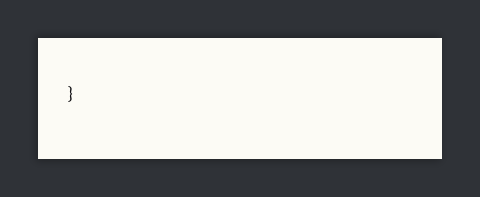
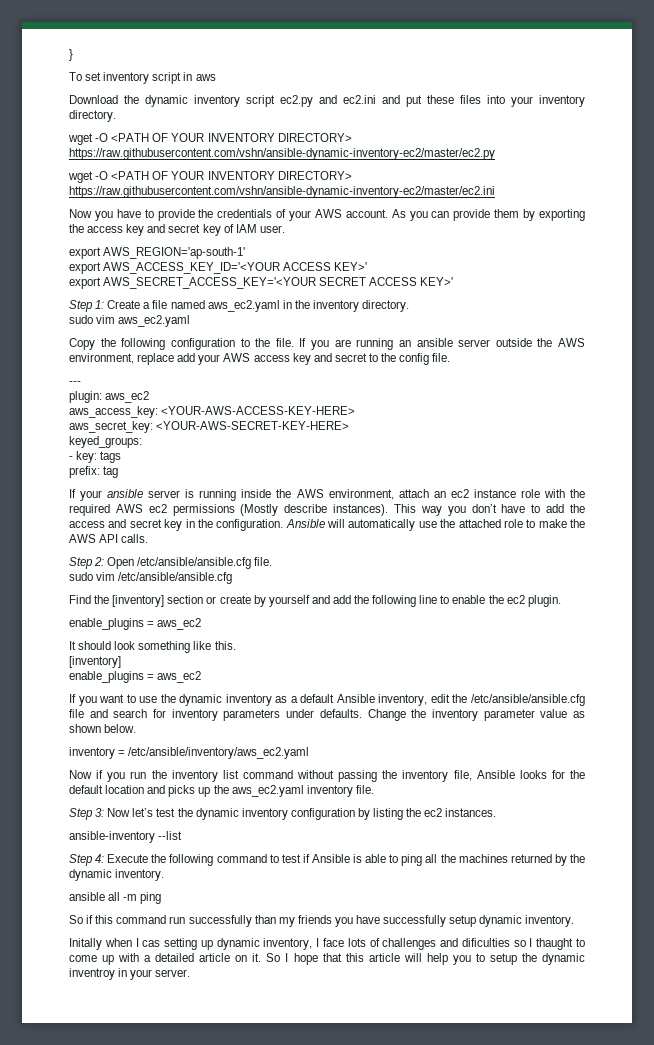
+ To set inventory script in aws
+ Download the dynamic inventory script ec2.py and ec2.ini and put these files into your inventory directory.
+ wget -O <PATH OF YOUR INVENTORY DIRECTORY> https://raw.githubusercontent.com/vshn/ansible-dynamic-inventory-ec2/master/ec2.py
+ wget -O <PATH OF YOUR INVENTORY DIRECTORY> https://raw.githubusercontent.com/vshn/ansible-dynamic-inventory-ec2/master/ec2.ini
+ Now you have to provide the credentials of your AWS account. As you can provide them by exporting the access key and secret key of IAM user.
+ export AWS_REGION='ap-south-1'
+ export AWS_ACCESS_KEY_ID='<YOUR ACCESS KEY>'
+ export AWS_SECRET_ACCESS_KEY='<YOUR SECRET ACCESS KEY>'
+ Step 1: Create a file named aws_ec2.yaml in the inventory directory.
+ sudo vim aws_ec2.yaml
+ Copy the following configuration to the file. If you are running an ansible server outside the AWS environment, replace add your AWS access key and secret to the config file.
+ ---
+ plugin: aws_ec2
+ aws_access_key: <YOUR-AWS-ACCESS-KEY-HERE>
+ aws_secret_key: <YOUR-AWS-SECRET-KEY-HERE>
+ keyed_groups:
+ - key: tags
+ prefix: tag
+ If your ansible server is running inside the AWS environment, attach an ec2 instance role with the required AWS ec2 permissions (Mostly describe instances). This way you don’t have to add the access and secret key in the configuration. Ansible will automatically use the attached role to make the AWS API calls.
+ Step 2: Open /etc/ansible/ansible.cfg file.
+ sudo vim /etc/ansible/ansible.cfg
+ Find the [inventory] section or create by yourself and add the following line to enable the ec2 plugin.
+ enable_plugins = aws_ec2
+ It should look something like this.
+ [inventory]
+ enable_plugins = aws_ec2
+ If you want to use the dynamic inventory as a default Ansible inventory, edit the /etc/ansible/ansible.cfg file and search for inventory parameters under defaults. Change the inventory parameter value as shown below.
+ inventory = /etc/ansible/inventory/aws_ec2.yaml
+ Now if you run the inventory list command without passing the inventory file, Ansible looks for the default location and picks up the aws_ec2.yaml inventory file.
+ Step 3: Now let’s test the dynamic inventory configuration by listing the ec2 instances.
+ ansible-inventory --list
+ Step 4: Execute the following command to test if Ansible is able to ping all the machines returned by the dynamic inventory.
+ ansible all -m ping
+ So if this command run successfully than my friends you have successfully setup dynamic inventory.
+ Initally when I cas setting up dynamic inventory, I face lots of challenges and dificulties so I thaught to come up with a detailed article on it. So I hope that this article will help you to setup the dynamic inventroy in your server.

